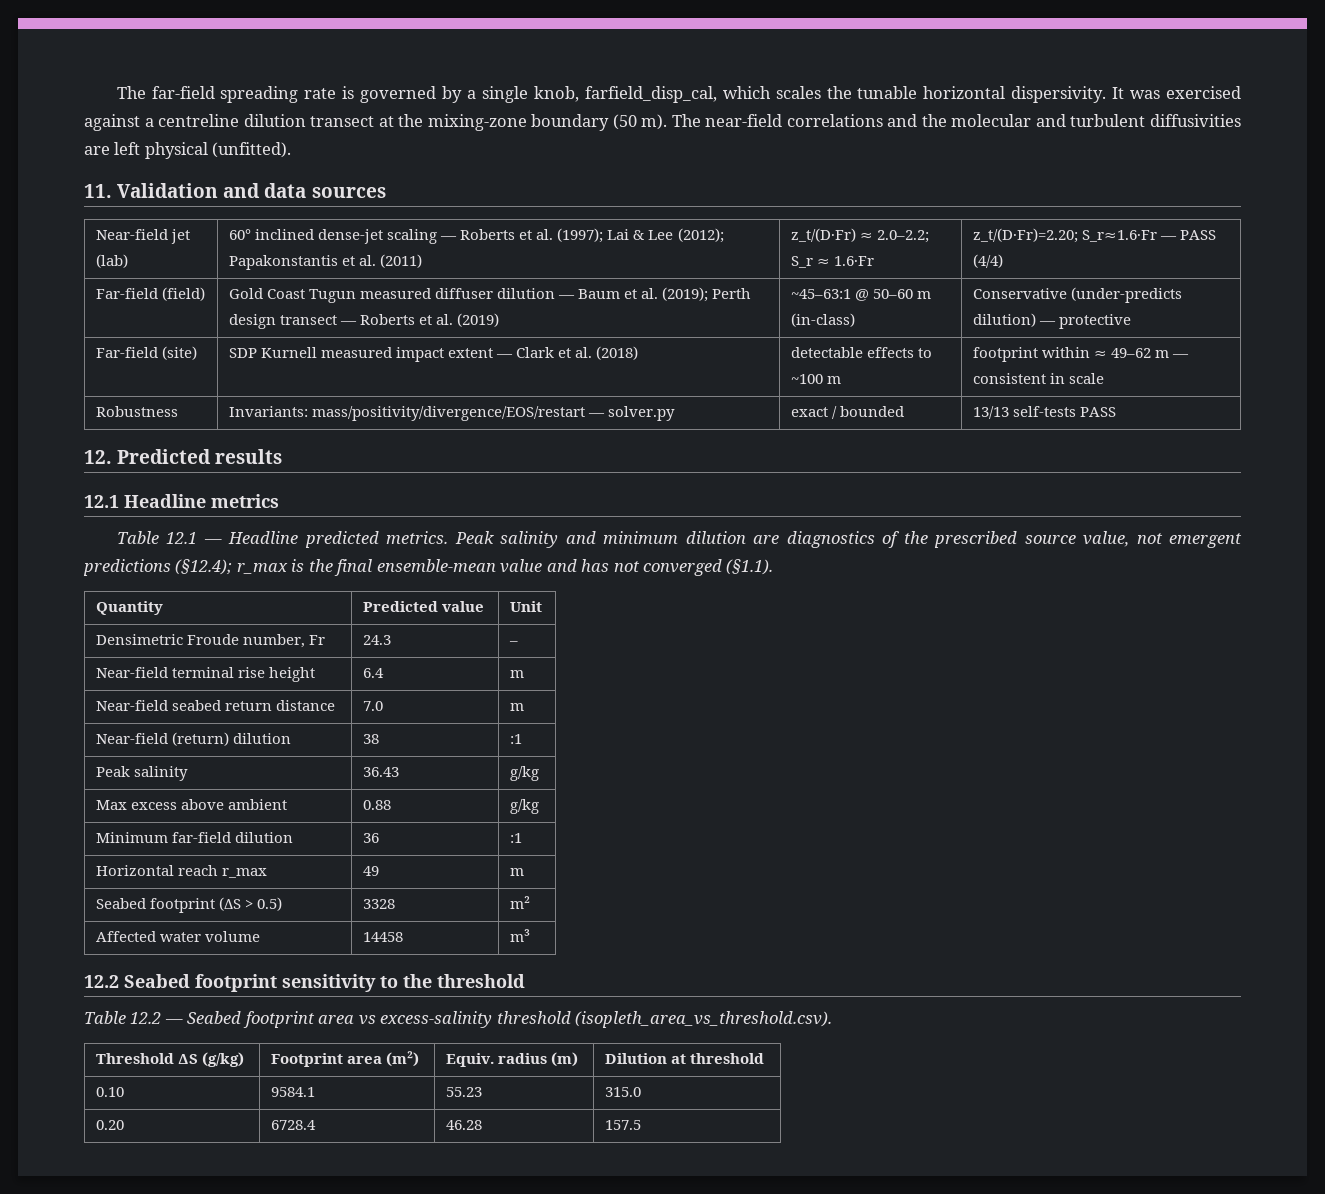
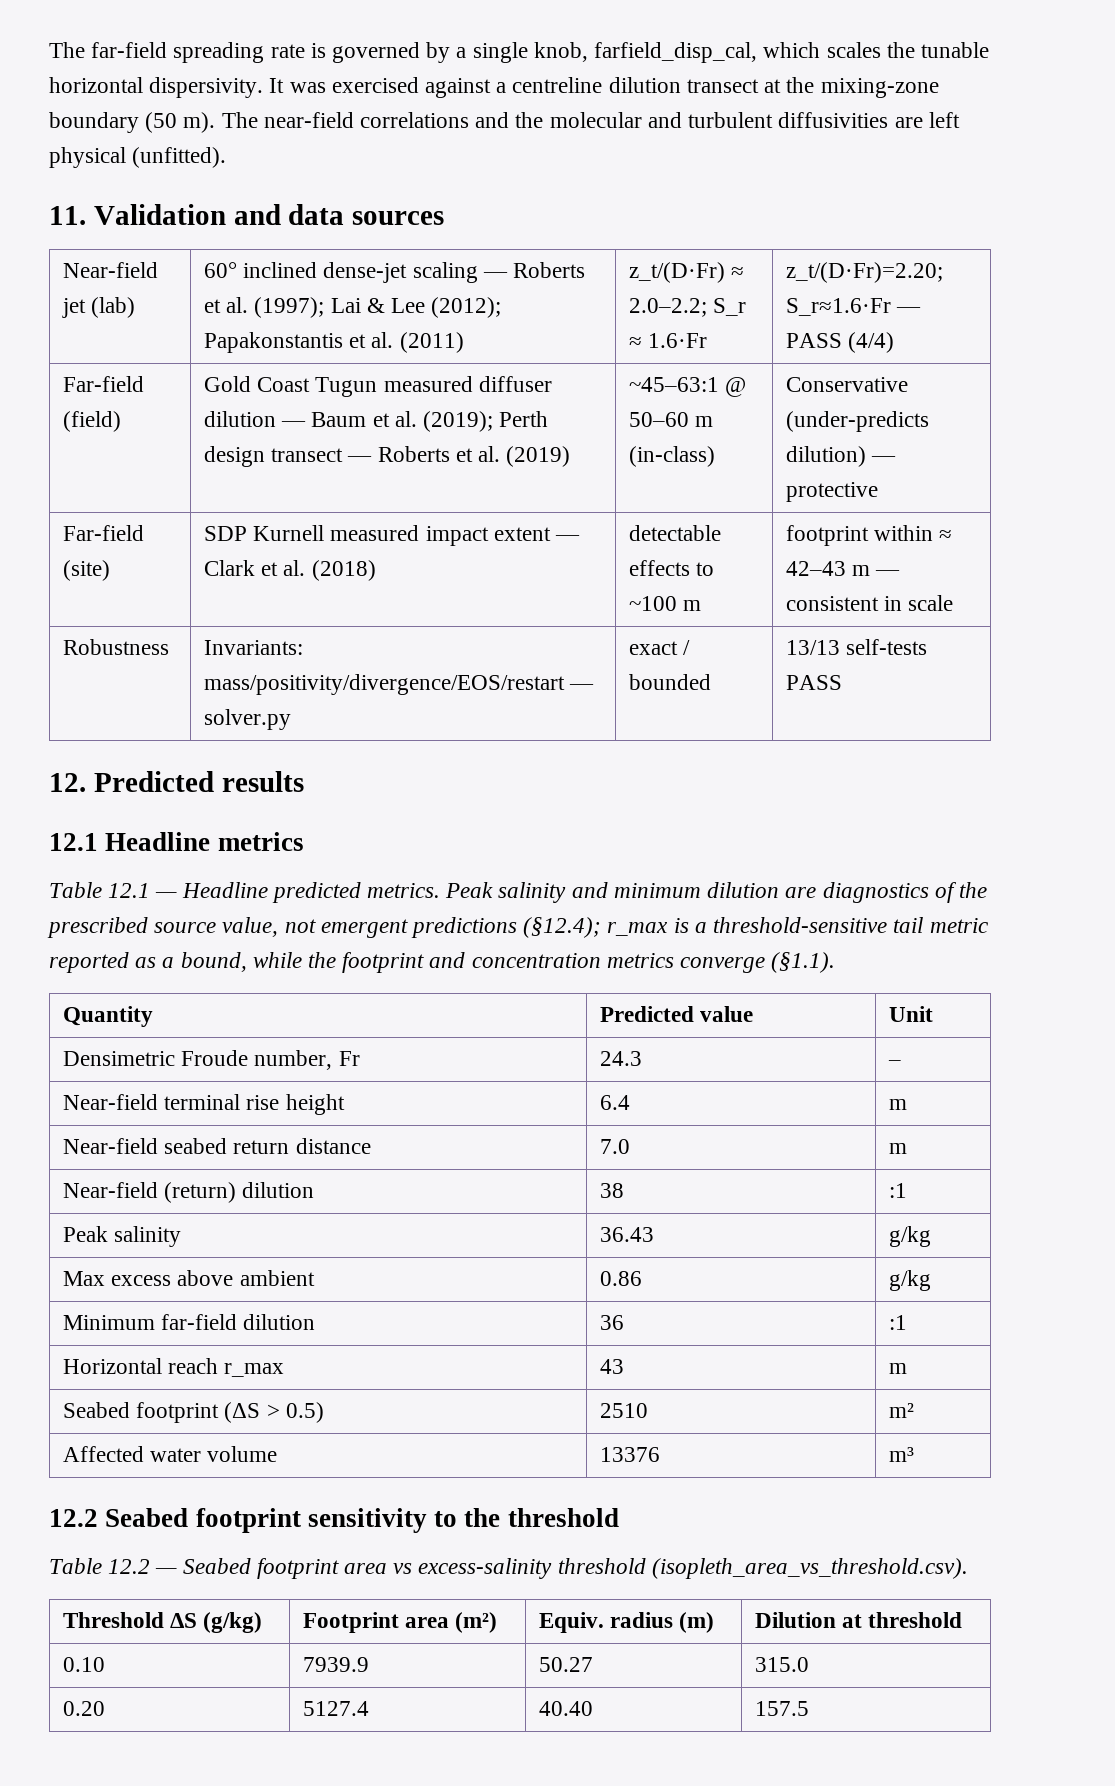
- Far-field (site) | SDP Kurnell measured impact extent — Clark et al. (2018) | detectable effects to ~100 m | footprint within ≈ 49–62 m — consistent in scale
+ Far-field (site) | SDP Kurnell measured impact extent — Clark et al. (2018) | detectable effects to ~100 m | footprint within ≈ 42–43 m — consistent in scale
- Peak salinity and minimum dilution are diagnostics of the prescribed source value, not emergent predictions (§12.4); r_max is the final ensemble-mean value and has not converged (§1.1).
+ Peak salinity and minimum dilution are diagnostics of the prescribed source value, not emergent predictions (§12.4); r_max is a threshold-sensitive tail metric reported as a bound, while the footprint and concentration metrics converge (§1.1).
- Max excess above ambient | 0.88 | g/kg
+ Max excess above ambient | 0.86 | g/kg
- Horizontal reach r_max | 49 | m
+ Horizontal reach r_max | 43 | m
- Seabed footprint (ΔS > 0.5) | 3328 | m²
+ Seabed footprint (ΔS > 0.5) | 2510 | m²
- Affected water volume | 14458 | m³
+ Affected water volume | 13376 | m³
- 0.10 | 9584.1 | 55.23 | 315.0
+ 0.10 | 7939.9 | 50.27 | 315.0
- 0.20 | 6728.4 | 46.28 | 157.5
+ 0.20 | 5127.4 | 40.40 | 157.5

